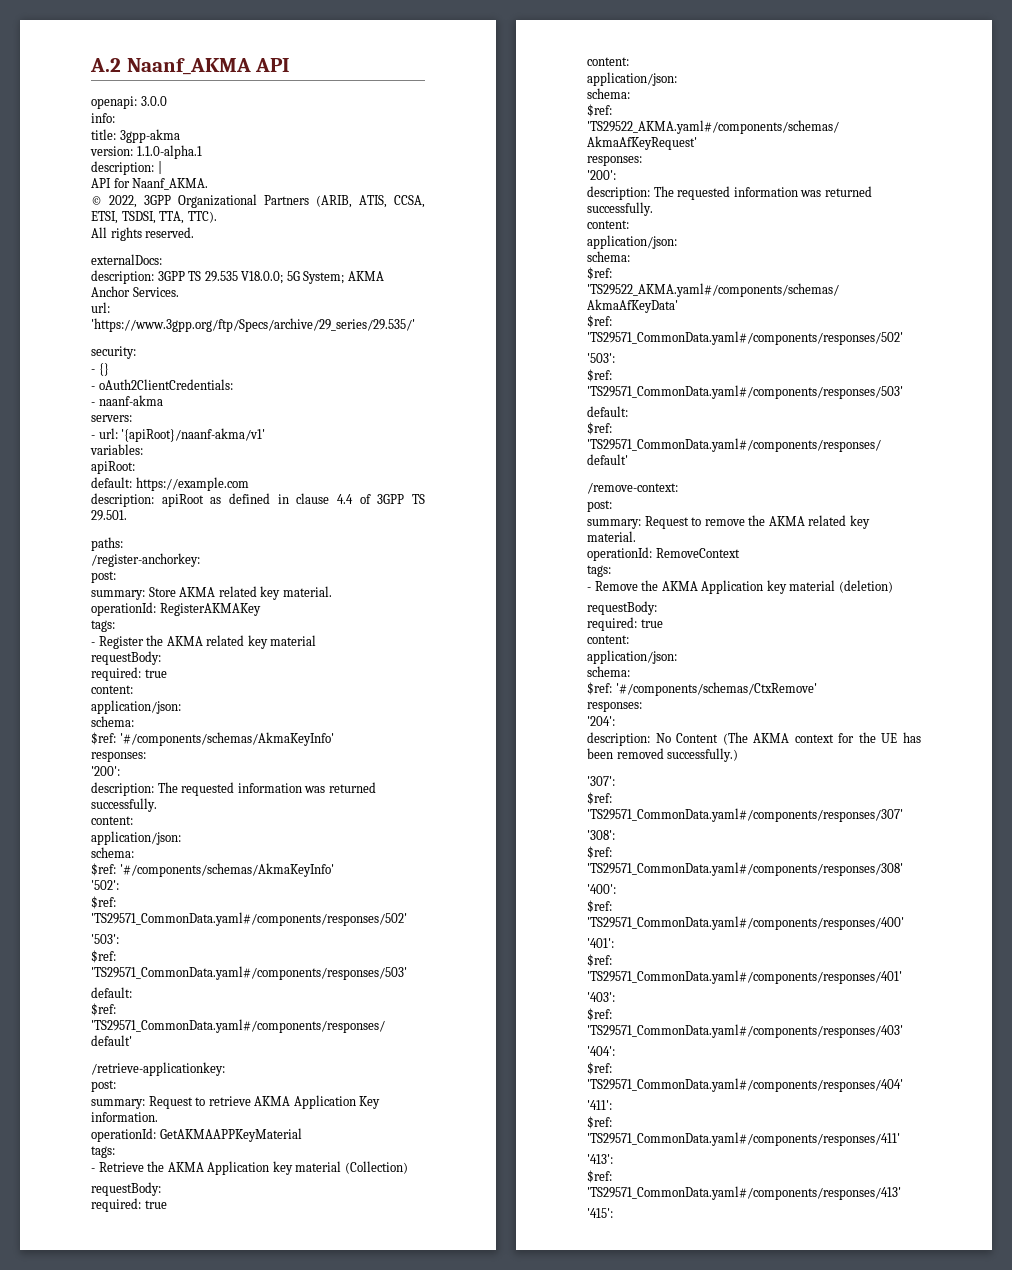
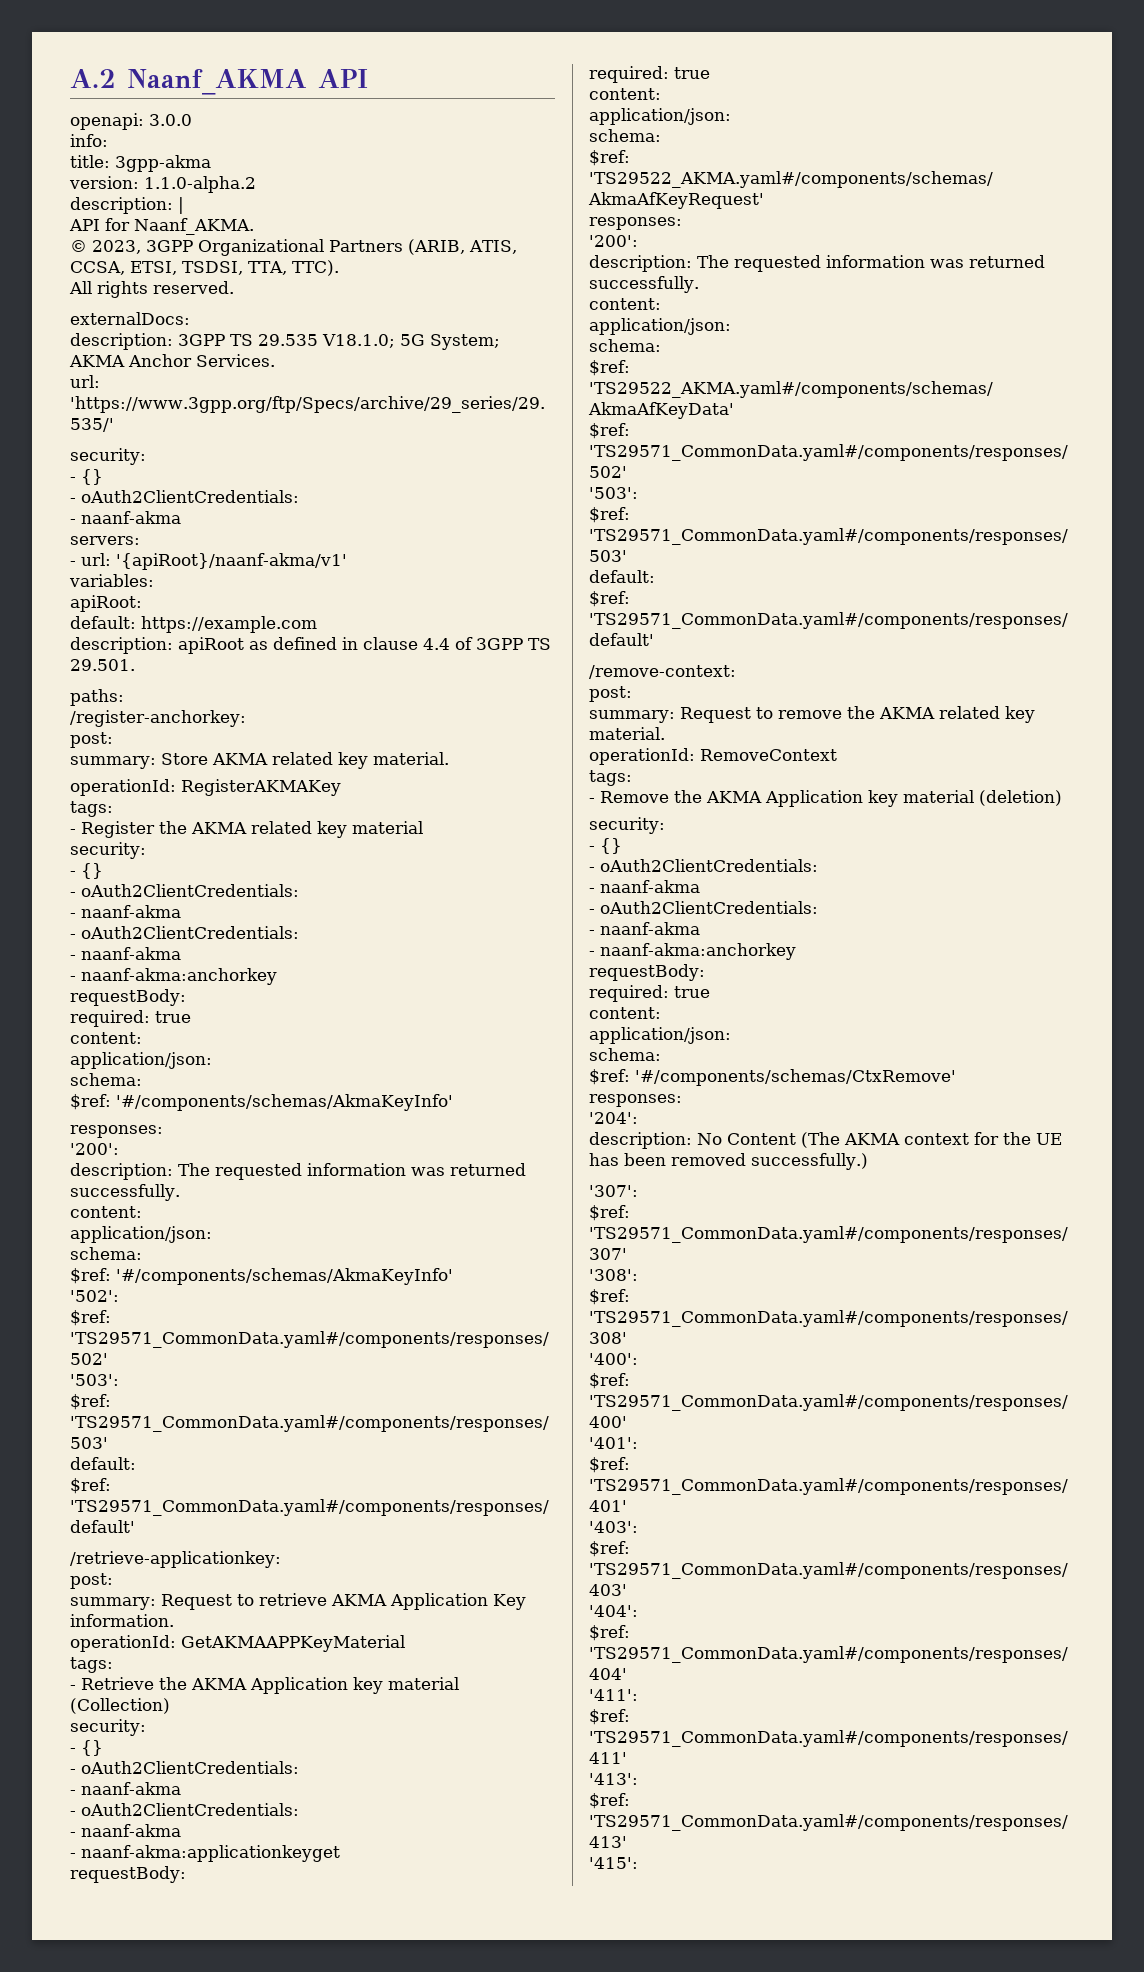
- version: 1.1.0-alpha.1
+ version: 1.1.0-alpha.2
- © 2022, 3GPP Organizational Partners (ARIB, ATIS, CCSA, ETSI, TSDSI, TTA, TTC).
+ © 2023, 3GPP Organizational Partners (ARIB, ATIS, CCSA, ETSI, TSDSI, TTA, TTC).
- description: 3GPP TS 29.535 V18.0.0; 5G System; AKMA Anchor Services.
+ description: 3GPP TS 29.535 V18.1.0; 5G System; AKMA Anchor Services.
  - Register the AKMA related key material
+ security:
+ - {}
+ - oAuth2ClientCredentials:
+ - naanf-akma
+ - oAuth2ClientCredentials:
+ - naanf-akma
+ - naanf-akma:anchorkey
  - Retrieve the AKMA Application key material (Collection)
+ security:
+ - {}
+ - oAuth2ClientCredentials:
+ - naanf-akma
+ - oAuth2ClientCredentials:
+ - naanf-akma
+ - naanf-akma:applicationkeyget
  - Remove the AKMA Application key material (deletion)
+ security:
+ - {}
+ - oAuth2ClientCredentials:
+ - naanf-akma
+ - oAuth2ClientCredentials:
+ - naanf-akma
+ - naanf-akma:anchorkey

